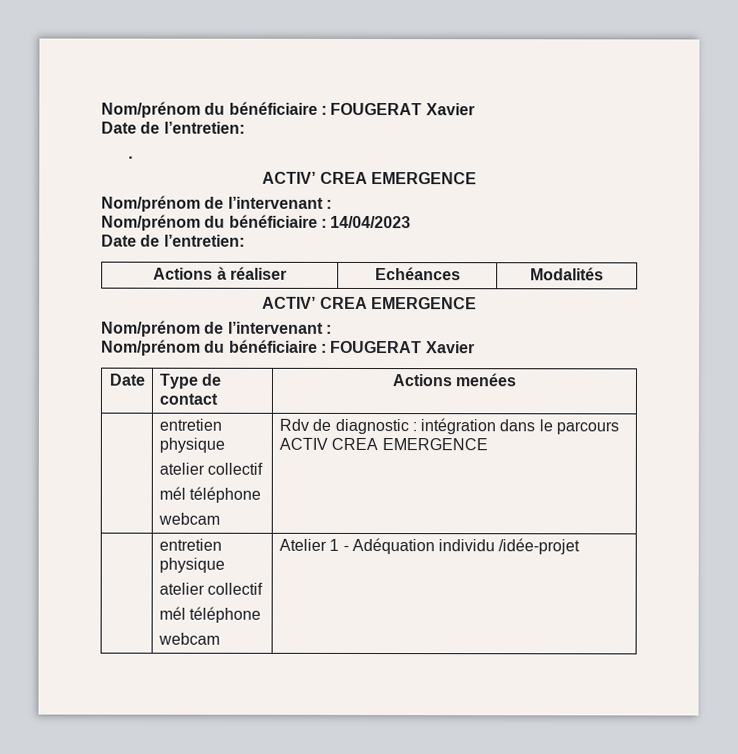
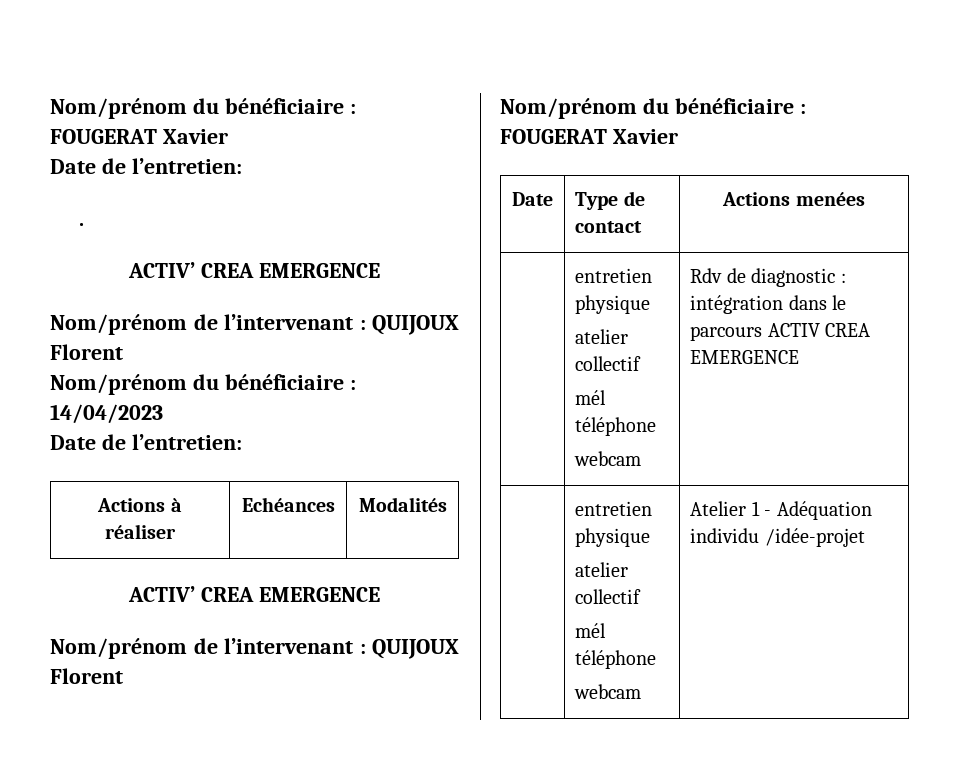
  .
  ACTIV’ CREA EMERGENCE
- Nom/prénom de l’intervenant :
+ Nom/prénom de l’intervenant : QUIJOUX Florent
  Actions à réaliser | Echéances | Modalités
  ACTIV’ CREA EMERGENCE
- Nom/prénom de l’intervenant :
+ Nom/prénom de l’intervenant : QUIJOUX Florent

